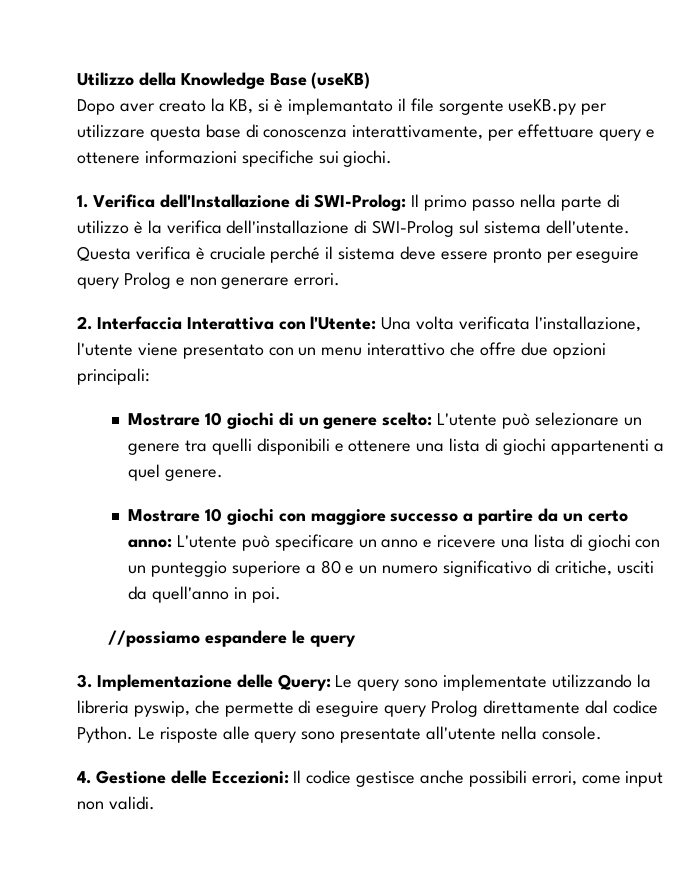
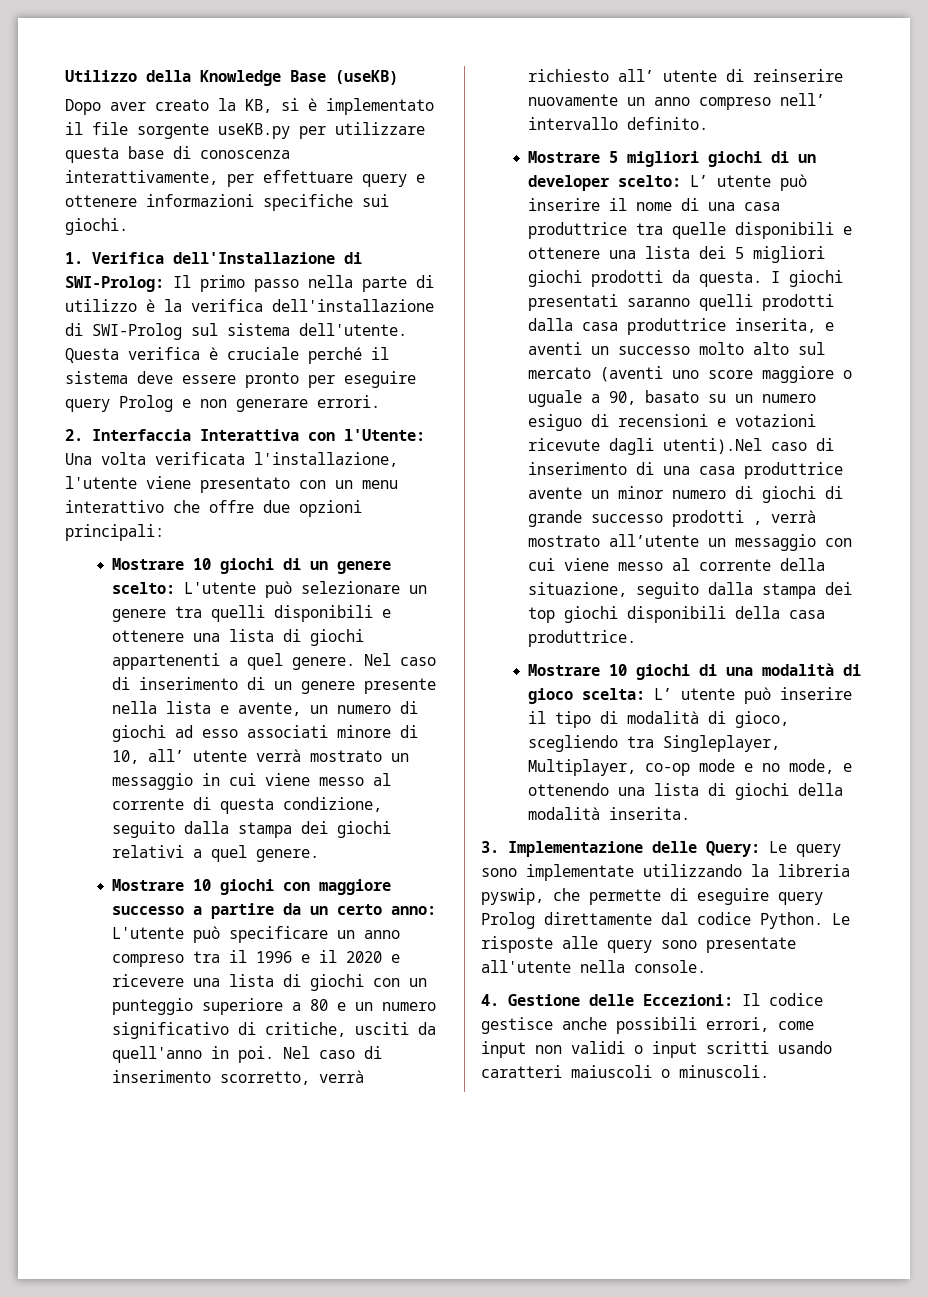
- Dopo aver creato la KB, si è implemantato il file sorgente useKB.py per utilizzare questa base di conoscenza interattivamente, per effettuare query e ottenere informazioni specifiche sui giochi.
+ Dopo aver creato la KB, si è implementato il file sorgente useKB.py per utilizzare questa base di conoscenza interattivamente, per effettuare query e ottenere informazioni specifiche sui giochi.
+ Nel caso di inserimento di un genere presente nella lista e avente, un numero di giochi ad esso associati minore di 10, all’ utente verrà mostrato un messaggio in cui viene messo al corrente di questa condizione, seguito dalla stampa dei giochi relativi a quel genere.
- Mostrare 10 giochi con maggiore successo a partire da un certo anno: L'utente può specificare un anno e ricevere una lista di giochi con un punteggio superiore a 80 e un numero significativo di critiche, usciti da quell'anno in poi.
- //possiamo espandere le query
+ Mostrare 10 giochi con maggiore successo a partire da un certo anno: L'utente può specificare un anno compreso tra il 1996 e il 2020 e ricevere una lista di giochi con un punteggio superiore a 80 e un numero significativo di critiche, usciti da quell'anno in poi. Nel caso di inserimento scorretto, verrà richiesto all’ utente di reinserire nuovamente un anno compreso nell’ intervallo definito.
+ Mostrare 5 migliori giochi di un developer scelto: L’ utente può inserire il nome di una casa produttrice tra quelle disponibili e ottenere una lista dei 5 migliori giochi prodotti da questa. I giochi presentati saranno quelli prodotti dalla casa produttrice inserita, e aventi un successo molto alto sul mercato (aventi uno score maggiore o uguale a 90, basato su un numero esiguo di recensioni e votazioni ricevute dagli utenti).Nel caso di inserimento di una casa produttrice avente un minor numero di giochi di grande successo prodotti , verrà mostrato all’utente un messaggio con cui viene messo al corrente della situazione, seguito dalla stampa dei top giochi disponibili della casa produttrice.
+ Mostrare 10 giochi di una modalità di gioco scelta: L’ utente può inserire il tipo di modalità di gioco, scegliendo tra Singleplayer, Multiplayer, co-op mode e no mode, e ottenendo una lista di giochi della modalità inserita.
- 4. Gestione delle Eccezioni: Il codice gestisce anche possibili errori, come input non validi.
+ 4. Gestione delle Eccezioni: Il codice gestisce anche possibili errori, come input non validi o input scritti usando caratteri maiuscoli o minuscoli.

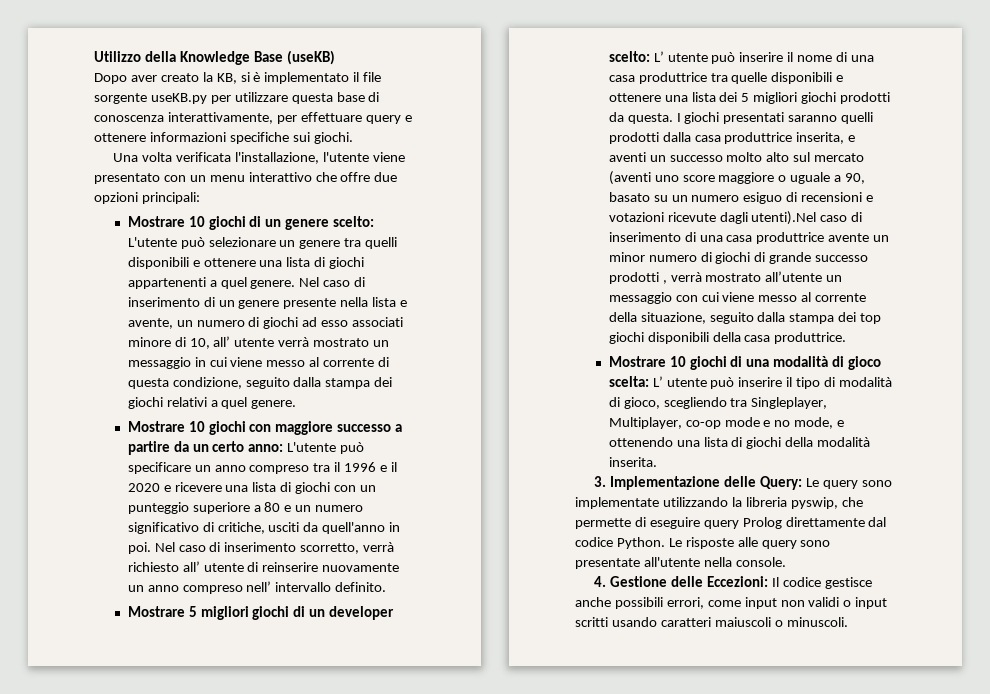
- 1. Verifica dell'Installazione di SWI-Prolog: Il primo passo nella parte di utilizzo è la verifica dell'installazione di SWI-Prolog sul sistema dell'utente. Questa verifica è cruciale perché il sistema deve essere pronto per eseguire query Prolog e non generare errori.
- 2. Interfaccia Interattiva con l'Utente: Una volta verificata l'installazione, l'utente viene presentato con un menu interattivo che offre due opzioni principali:
+ Una volta verificata l'installazione, l'utente viene presentato con un menu interattivo che offre due opzioni principali:

